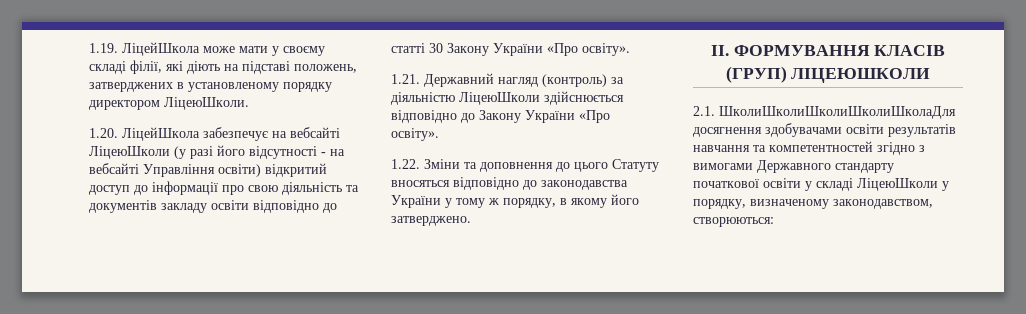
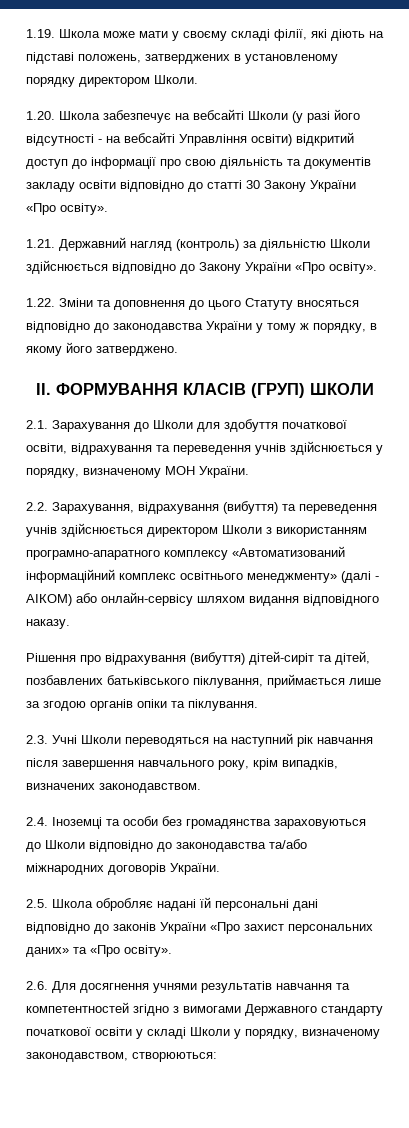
- 1.19. ЛіцейШкола може мати у своєму складі філії, які діють на підставі положень, затверджених в установленому порядку директором ЛіцеюШколи.
+ 1.19. Школа може мати у своєму складі філії, які діють на підставі положень, затверджених в установленому порядку директором Школи.
- 1.20. ЛіцейШкола забезпечує на вебсайті ЛіцеюШколи (у разі його відсутності - на вебсайті Управління освіти) відкритий доступ до інформації про свою діяльність та документів закладу освіти відповідно до статті 30 Закону України «Про освіту».
+ 1.20. Школа забезпечує на вебсайті Школи (у разі його відсутності - на вебсайті Управління освіти) відкритий доступ до інформації про свою діяльність та документів закладу освіти відповідно до статті 30 Закону України «Про освіту».
- 1.21. Державний нагляд (контроль) за діяльністю ЛіцеюШколи здійснюється відповідно до Закону України «Про освіту».
+ 1.21. Державний нагляд (контроль) за діяльністю Школи здійснюється відповідно до Закону України «Про освіту».
- ІІ. ФОРМУВАННЯ КЛАСІВ (ГРУП) ЛІЦЕЮШКОЛИ
+ ІІ. ФОРМУВАННЯ КЛАСІВ (ГРУП) ШКОЛИ
- 2.1. ШколиШколиШколиШколиШколаДля досягнення здобувачами освіти результатів навчання та компетентностей згідно з вимогами Державного стандарту початкової освіти у складі ЛіцеюШколи у порядку, визначеному законодавством, створюються:
+ 2.1. Зарахування до Школи для здобуття початкової освіти, відрахування та переведення учнів здійснюється у порядку, визначеному МОН України.
+ 2.2. Зарахування, відрахування (вибуття) та переведення учнів здійснюється директором Школи з використанням програмно-апаратного комплексу «Автоматизований інформаційний комплекс освітнього менеджменту» (далі - АІКОМ) або онлайн-сервісу шляхом видання відповідного наказу.
+ Рішення про відрахування (вибуття) дітей-сиріт та дітей, позбавлених батьківського піклування, приймається лише за згодою органів опіки та піклування.
+ 2.3. Учні Школи переводяться на наступний рік навчання після завершення навчального року, крім випадків, визначених законодавством.
+ 2.4. Іноземці та особи без громадянства зараховуються до Школи відповідно до законодавства та/або міжнародних договорів України.
+ 2.5. Школа обробляє надані їй персональні дані відповідно до законів України «Про захист персональних даних» та «Про освіту».
+ 2.6. Для досягнення учнями результатів навчання та компетентностей згідно з вимогами Державного стандарту початкової освіти у складі Школи у порядку, визначеному законодавством, створюються:

